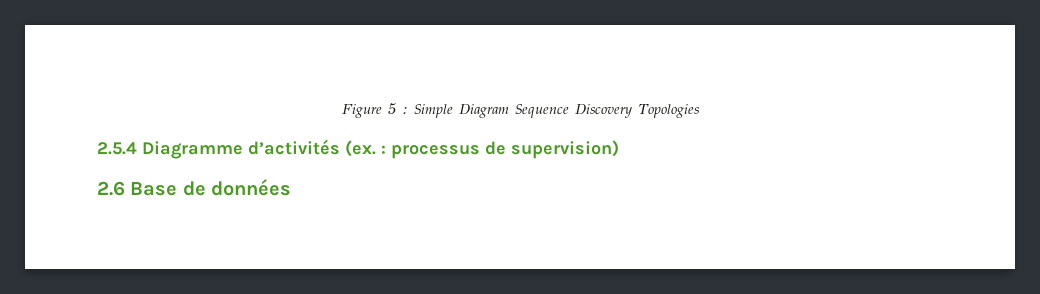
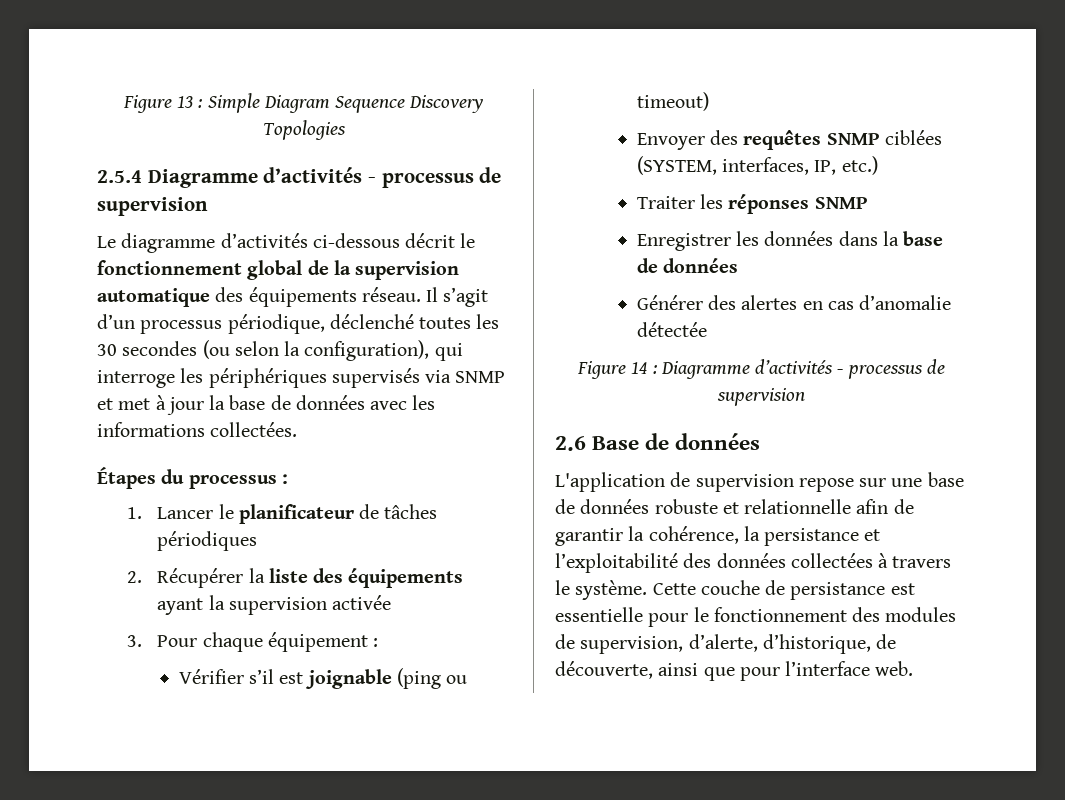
- Figure 5 : Simple Diagram Sequence Discovery Topologies
+ Figure 13 : Simple Diagram Sequence Discovery Topologies
- 2.5.4 Diagramme d’activités (ex. : processus de supervision)
+ 2.5.4 Diagramme d’activités - processus de supervision
+ Le diagramme d’activités ci-dessous décrit le fonctionnement global de la supervision automatique des équipements réseau. Il s’agit d’un processus périodique, déclenché toutes les 30 secondes (ou selon la configuration), qui interroge les périphériques supervisés via SNMP et met à jour la base de données avec les informations collectées.
+ Étapes du processus :
+ 1. Lancer le planificateur de tâches périodiques
+ 2. Récupérer la liste des équipements ayant la supervision activée
+ 3. Pour chaque équipement :
+ Vérifier s’il est joignable (ping ou timeout)
+ Envoyer des requêtes SNMP ciblées (SYSTEM, interfaces, IP, etc.)
+ Traiter les réponses SNMP
+ Enregistrer les données dans la base de données
+ Générer des alertes en cas d’anomalie détectée
+ Figure 14 : Diagramme d’activités - processus de supervision
  2.6 Base de données
+ L'application de supervision repose sur une base de données robuste et relationnelle afin de garantir la cohérence, la persistance et l’exploitabilité des données collectées à travers le système. Cette couche de persistance est essentielle pour le fonctionnement des modules de supervision, d’alerte, d’historique, de découverte, ainsi que pour l’interface web.

